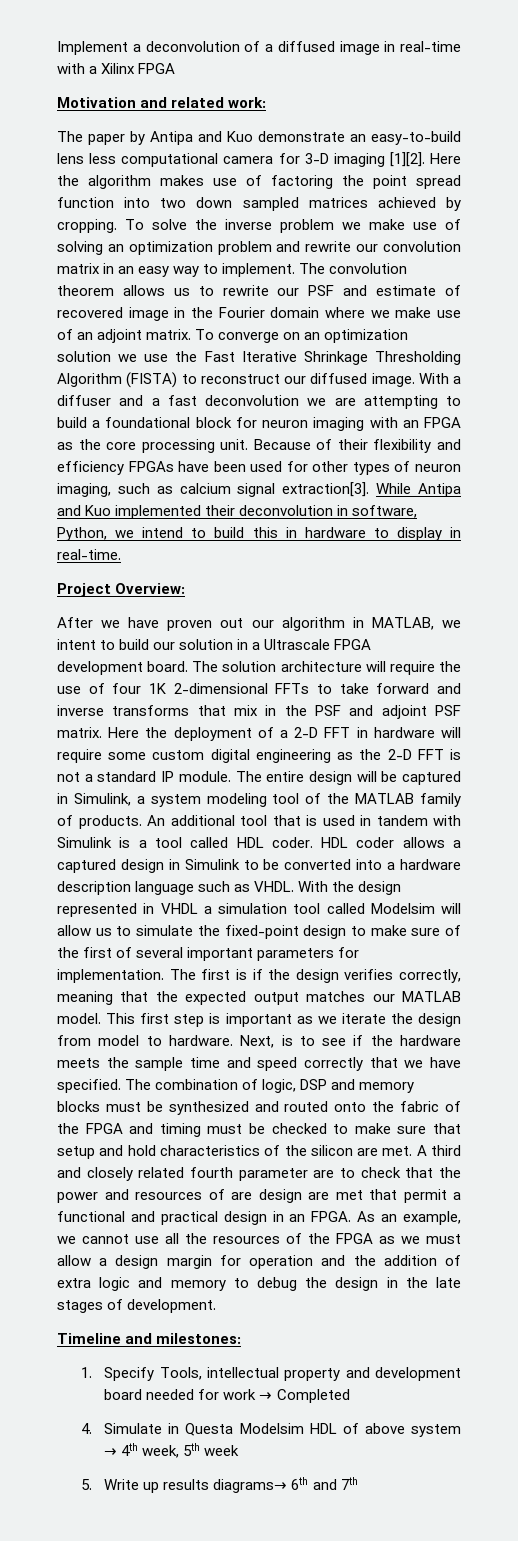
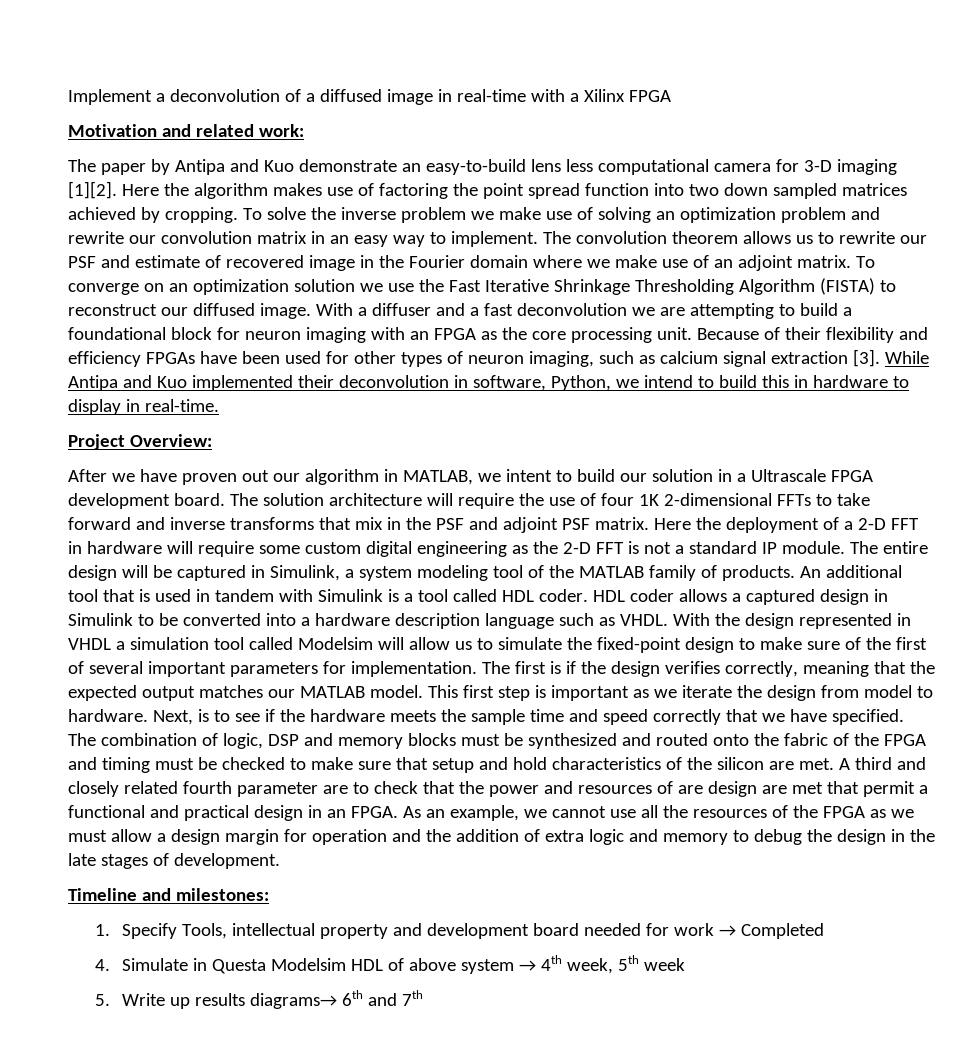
- Because of their flexibility and efficiency FPGAs have been used for other types of neuron imaging, such as calcium signal extraction[3].
+ Because of their flexibility and efficiency FPGAs have been used for other types of neuron imaging, such as calcium signal extraction [3].

